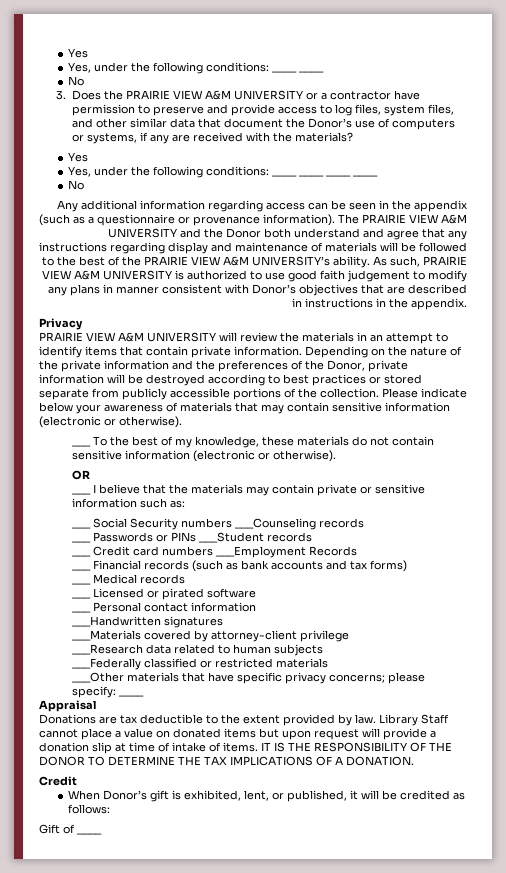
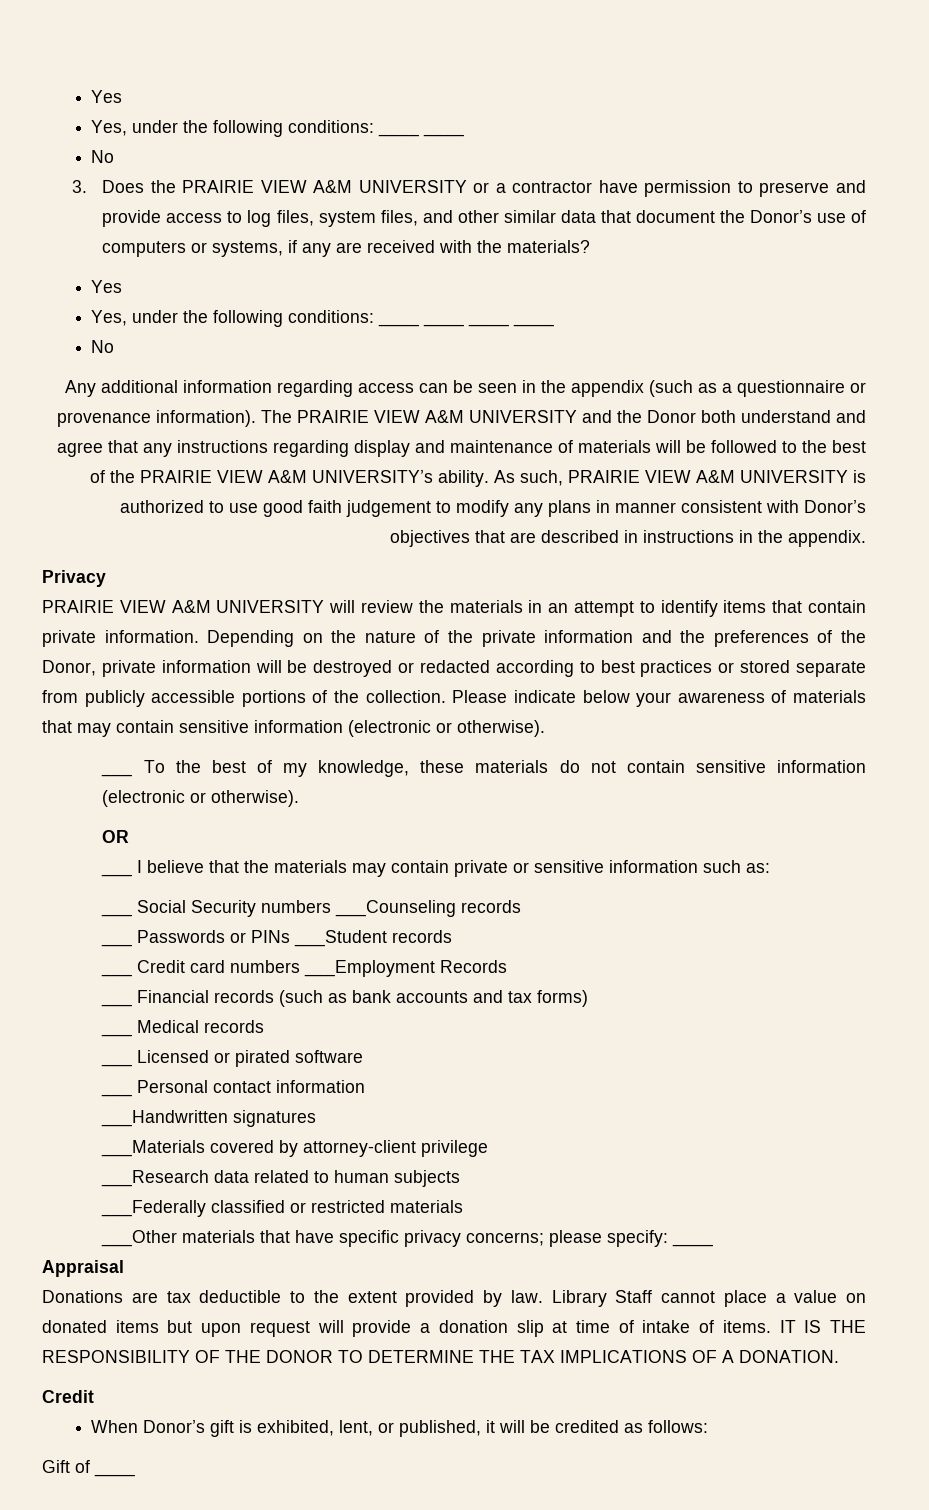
- Depending on the nature of the private information and the preferences of the Donor, private information will be destroyed according to best practices or stored separate from publicly accessible portions of the collection.
+ Depending on the nature of the private information and the preferences of the Donor, private information will be destroyed or redacted according to best practices or stored separate from publicly accessible portions of the collection.

